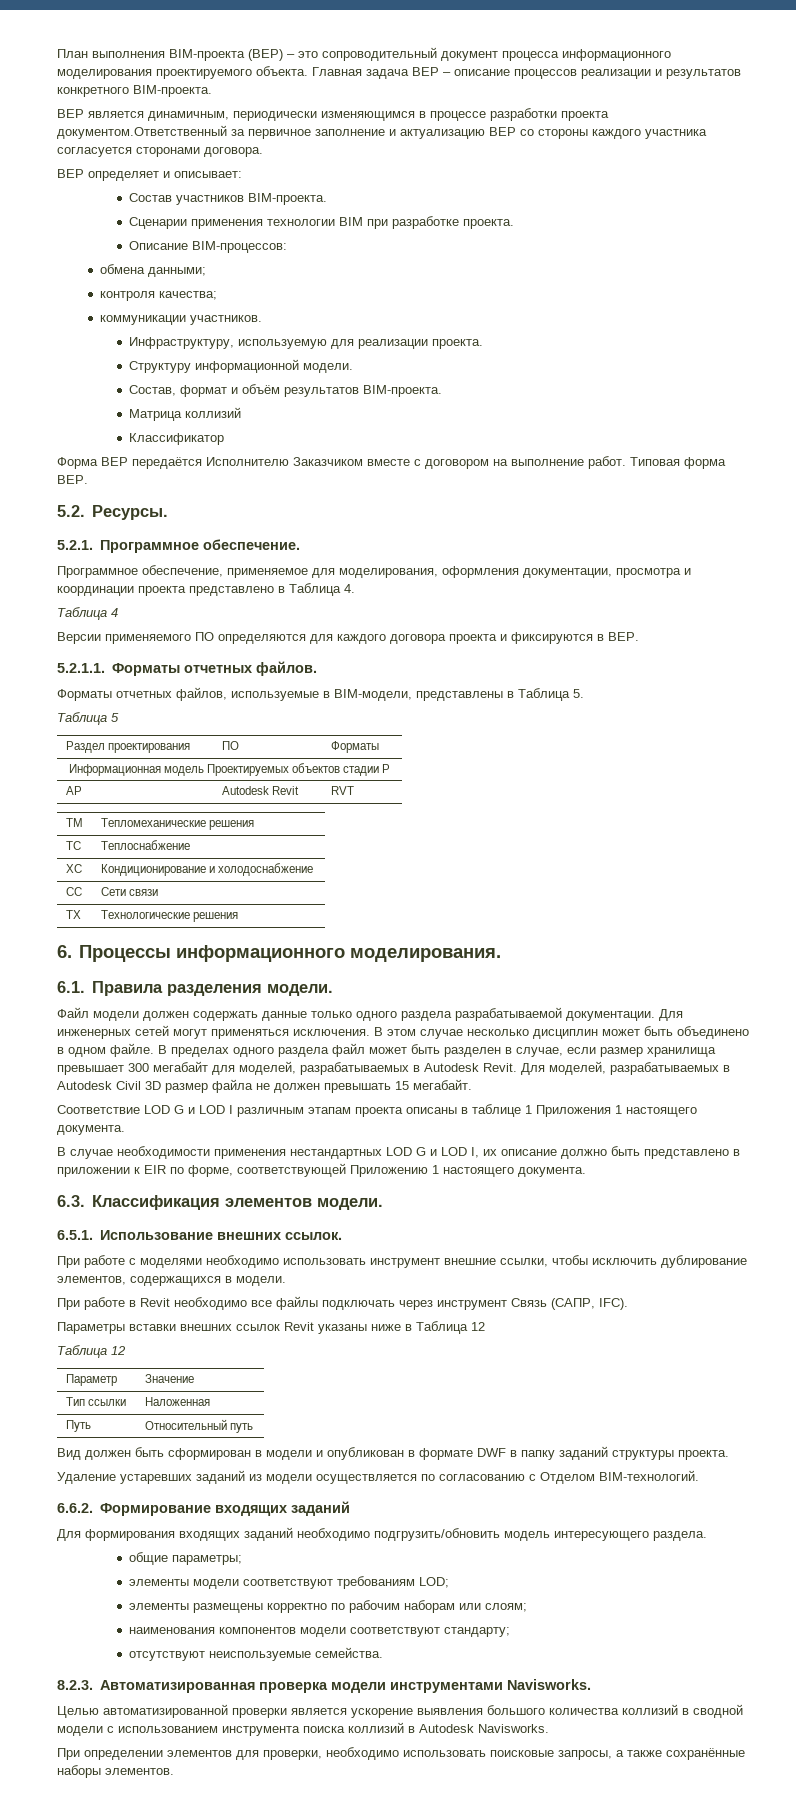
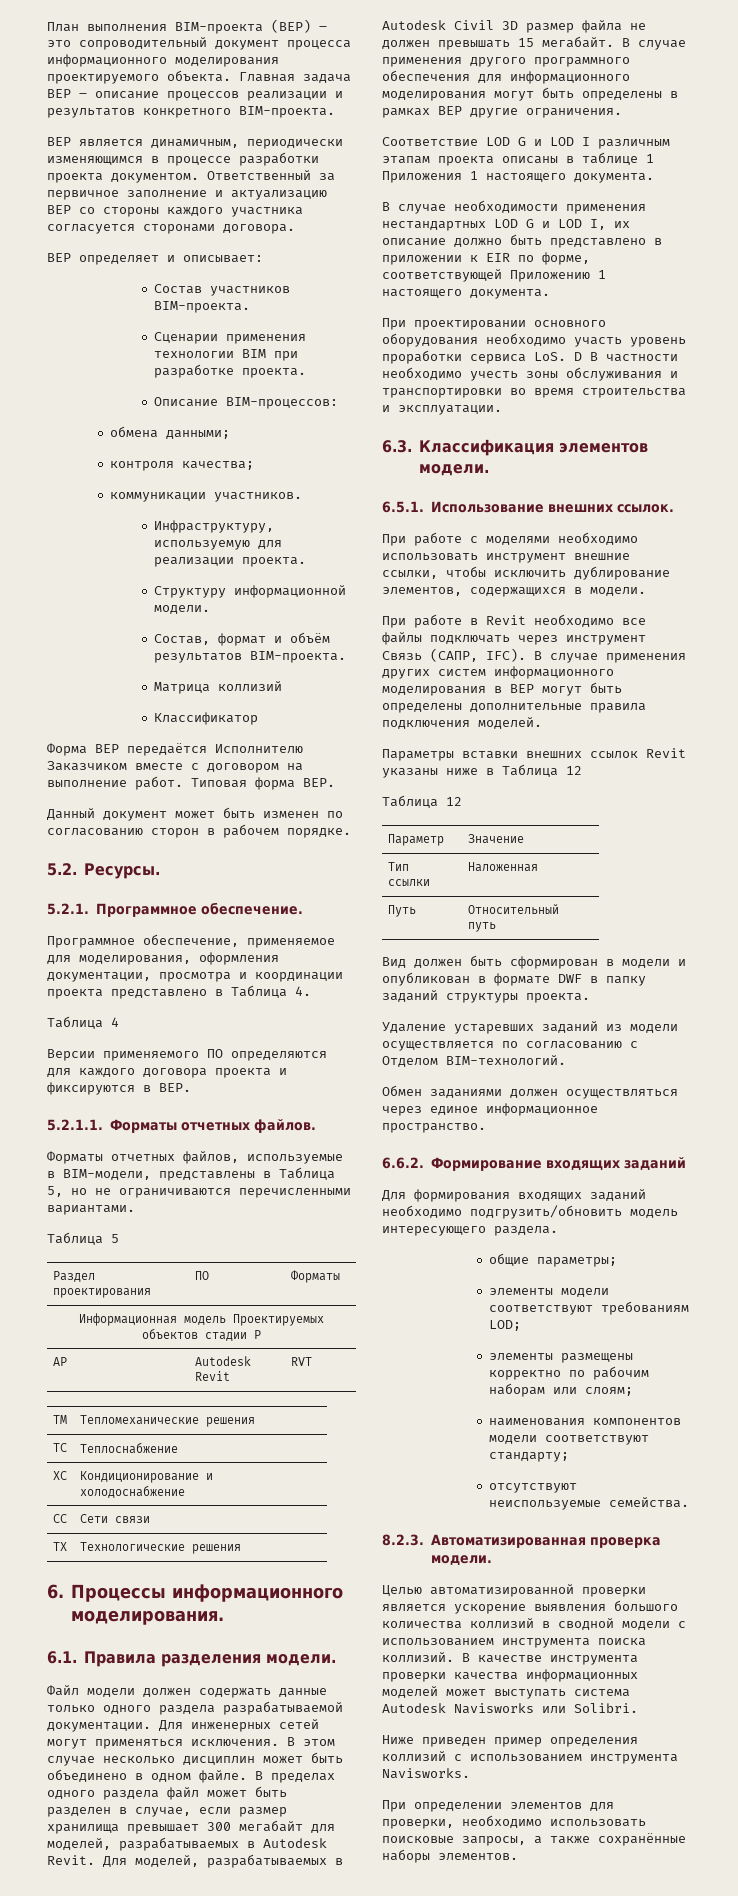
- BEP является динамичным, периодически изменяющимся в процессе разработки проекта документом.Ответственный за первичное заполнение и актуализацию BEP со стороны каждого участника согласуется сторонами договора.
+ BEP является динамичным, периодически изменяющимся в процессе разработки проекта документом. Ответственный за первичное заполнение и актуализацию BEP со стороны каждого участника согласуется сторонами договора.
+ Данный документ может быть изменен по согласованию сторон в рабочем порядке.
- Форматы отчетных файлов, используемые в BIM-модели, представлены в Таблица 5.
+ Форматы отчетных файлов, используемые в BIM-модели, представлены в Таблица 5, но не ограничиваются перечисленными вариантами.
+ В случае применения другого программного обеспечения для информационного моделирования могут быть определены в рамках BEP другие ограничения.
+ При проектировании основного оборудования необходимо участь уровень проработки сервиса LoS. D В частности необходимо учесть зоны обслуживания и транспортировки во время строительства и эксплуатации.
+ В случае применения других систем информационного моделирования в BEP могут быть определены дополнительные правила подключения моделей.
+ Обмен заданиями должен осуществляться через единое информационное пространство.
- 8.2.3. Автоматизированная проверка модели инструментами Navisworks.
+ 8.2.3. Автоматизированная проверка модели.
- Целью автоматизированной проверки является ускорение выявления большого количества коллизий в сводной модели с использованием инструмента поиска коллизий в Autodesk Navisworks.
+ Целью автоматизированной проверки является ускорение выявления большого количества коллизий в сводной модели с использованием инструмента поиска коллизий. В качестве инструмента проверки качества информационных моделей может выступать система Autodesk Navisworks или Solibri.
+ Ниже приведен пример определения коллизий с использованием инструмента Navisworks.

